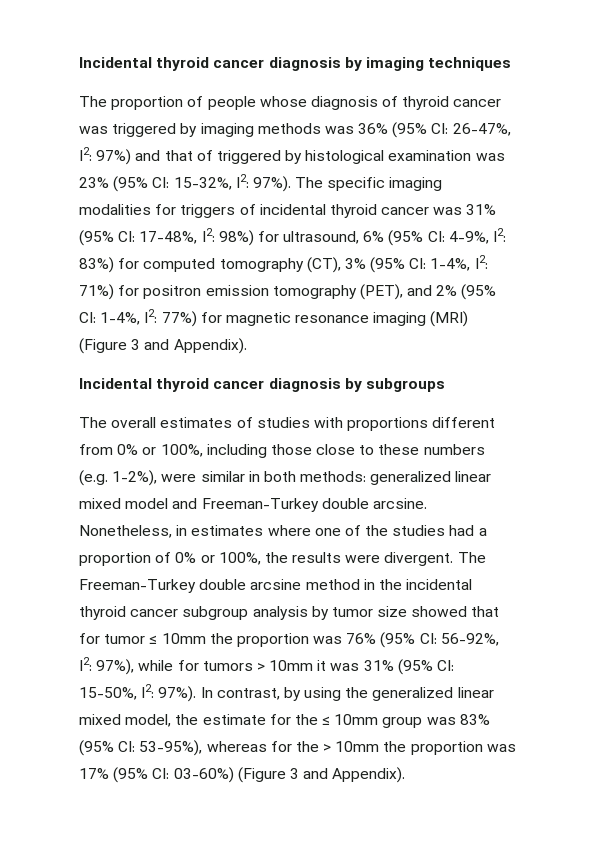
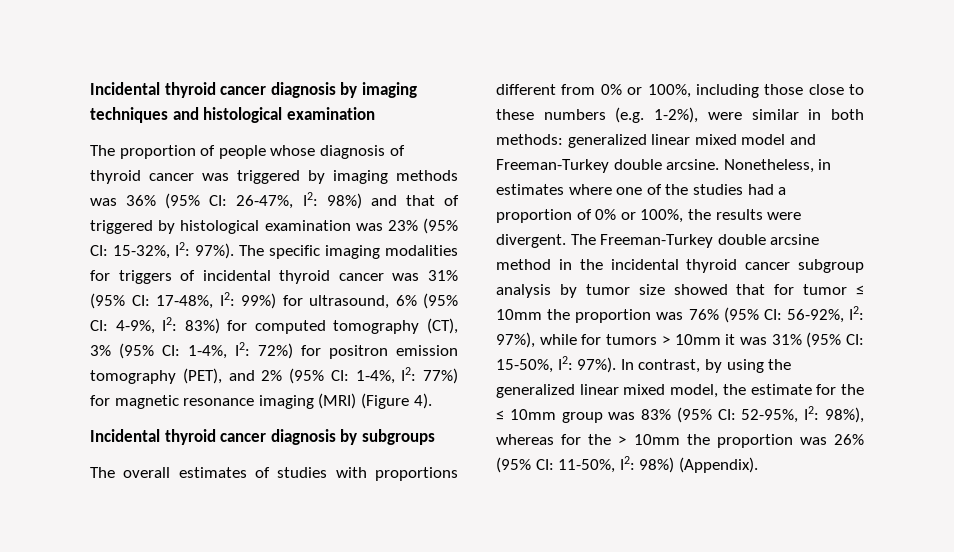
- Incidental thyroid cancer diagnosis by imaging techniques
+ Incidental thyroid cancer diagnosis by imaging techniques and histological examination
- The proportion of people whose diagnosis of thyroid cancer was triggered by imaging methods was 36% (95% CI: 26-47%, I2: 97%) and that of triggered by histological examination was 23% (95% CI: 15-32%, I2: 97%).
+ The proportion of people whose diagnosis of thyroid cancer was triggered by imaging methods was 36% (95% CI: 26-47%, I2: 98%) and that of triggered by histological examination was 23% (95% CI: 15-32%, I2: 97%).
- The specific imaging modalities for triggers of incidental thyroid cancer was 31% (95% CI: 17-48%, I2: 98%) for ultrasound, 6% (95% CI: 4-9%, I2: 83%) for computed tomography (CT), 3% (95% CI: 1-4%, I2: 71%) for positron emission tomography (PET), and 2% (95% CI: 1-4%, I2: 77%) for magnetic resonance imaging (MRI) (Figure 3 and Appendix).
+ The specific imaging modalities for triggers of incidental thyroid cancer was 31% (95% CI: 17-48%, I2: 99%) for ultrasound, 6% (95% CI: 4-9%, I2: 83%) for computed tomography (CT), 3% (95% CI: 1-4%, I2: 72%) for positron emission tomography (PET), and 2% (95% CI: 1-4%, I2: 77%) for magnetic resonance imaging (MRI) (Figure 4).
- In contrast, by using the generalized linear mixed model, the estimate for the ≤ 10mm group was 83% (95% CI: 53-95%), whereas for the > 10mm the proportion was 17% (95% CI: 03-60%) (Figure 3 and Appendix).
+ In contrast, by using the generalized linear mixed model, the estimate for the ≤ 10mm group was 83% (95% CI: 52-95%, I2: 98%), whereas for the > 10mm the proportion was 26% (95% CI: 11-50%, I2: 98%) (Appendix).

